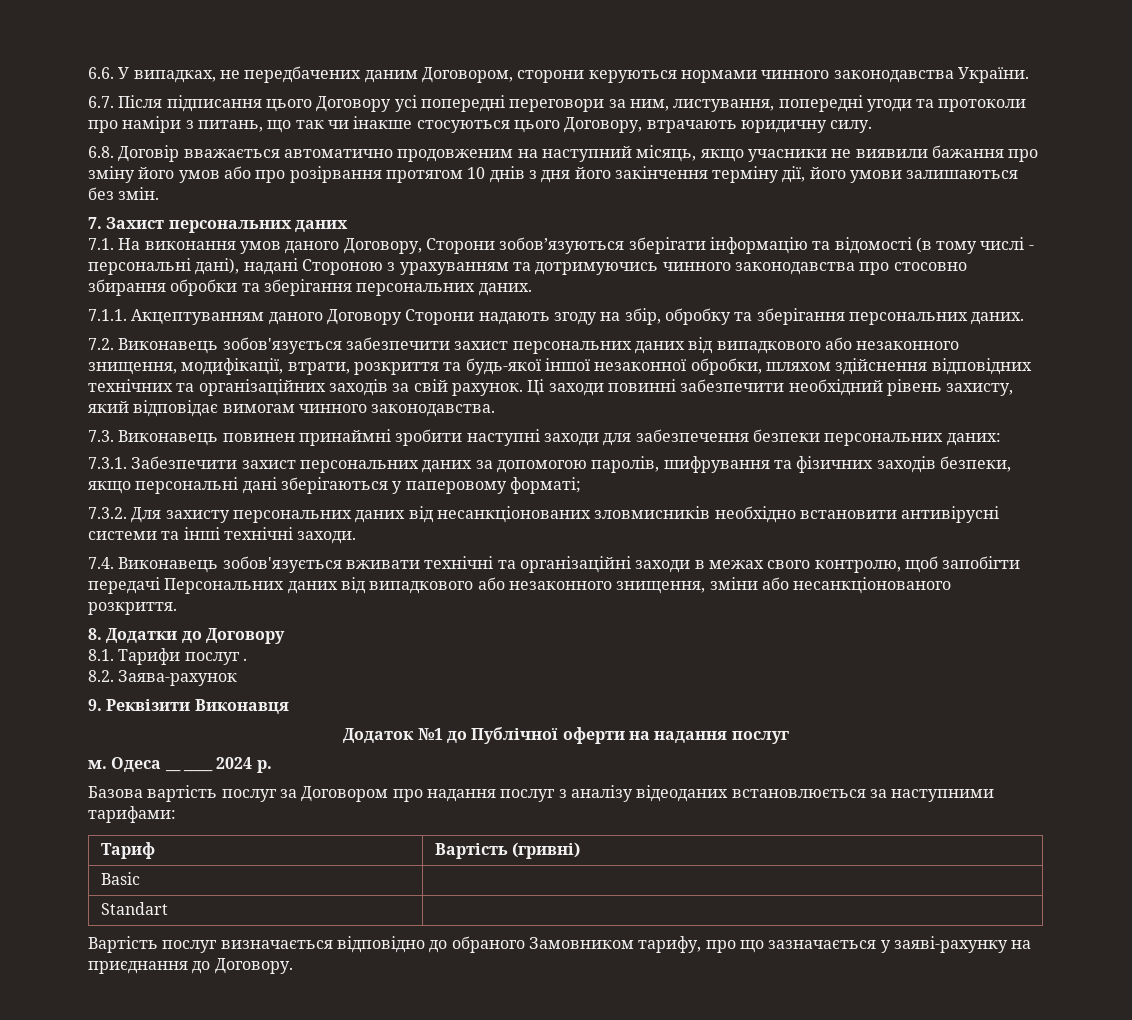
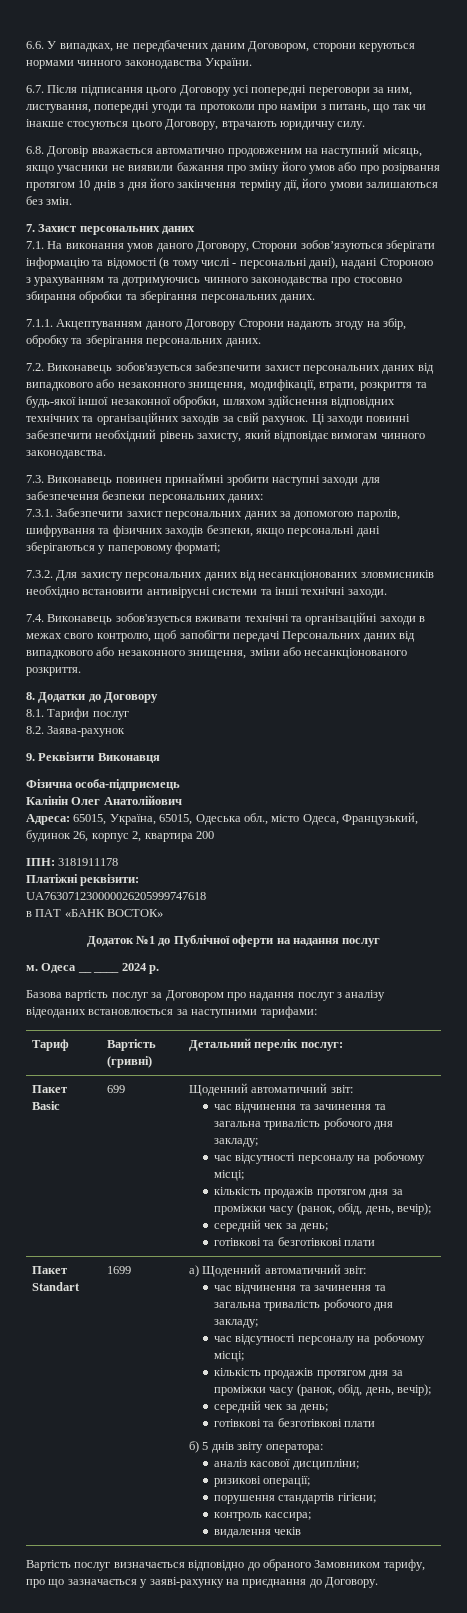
- 8.1. Тарифи послуг .
+ 8.1. Тарифи послуг
+ Фізична особа-підприємець
+ Калінін Олег Анатолійович
+ Адреса: 65015, Україна, 65015, Одеська обл., місто Одеса, Французький, будинок 26, корпус 2, квартира 200
+ ІПН: 3181911178
+ Платіжні реквізити:
+ UA763071230000026205999747618
+ в ПАТ «БАНК ВОСТОК»
- Тариф | Вартість (гривні)
- Basic |
- Standart |
+ Тариф | Вартість (гривні) | Детальний перелік послуг:
+ Пакет Basic | 699 | Щоденний автоматичний звіт:
+ час відчинення та зачинення та загальна тривалість робочого дня закладу;
+ час відсутності персоналу на робочому місці;
+ кількість продажів протягом дня за проміжки часу (ранок, обід, день, вечір);
+ середній чек за день;
+ готівкові та безготівкові плати
+ Пакет Standart | 1699 | а) Щоденний автоматичний звіт:
+ час відчинення та зачинення та загальна тривалість робочого дня закладу;
+ час відсутності персоналу на робочому місці;
+ кількість продажів протягом дня за проміжки часу (ранок, обід, день, вечір);
+ середній чек за день;
+ готівкові та безготівкові плати
+ б) 5 днів звіту оператора:
+ аналіз касової дисципліни;
+ ризикові операції;
+ порушення стандартів гігієни;
+ контроль кассира;
+ видалення чеків

